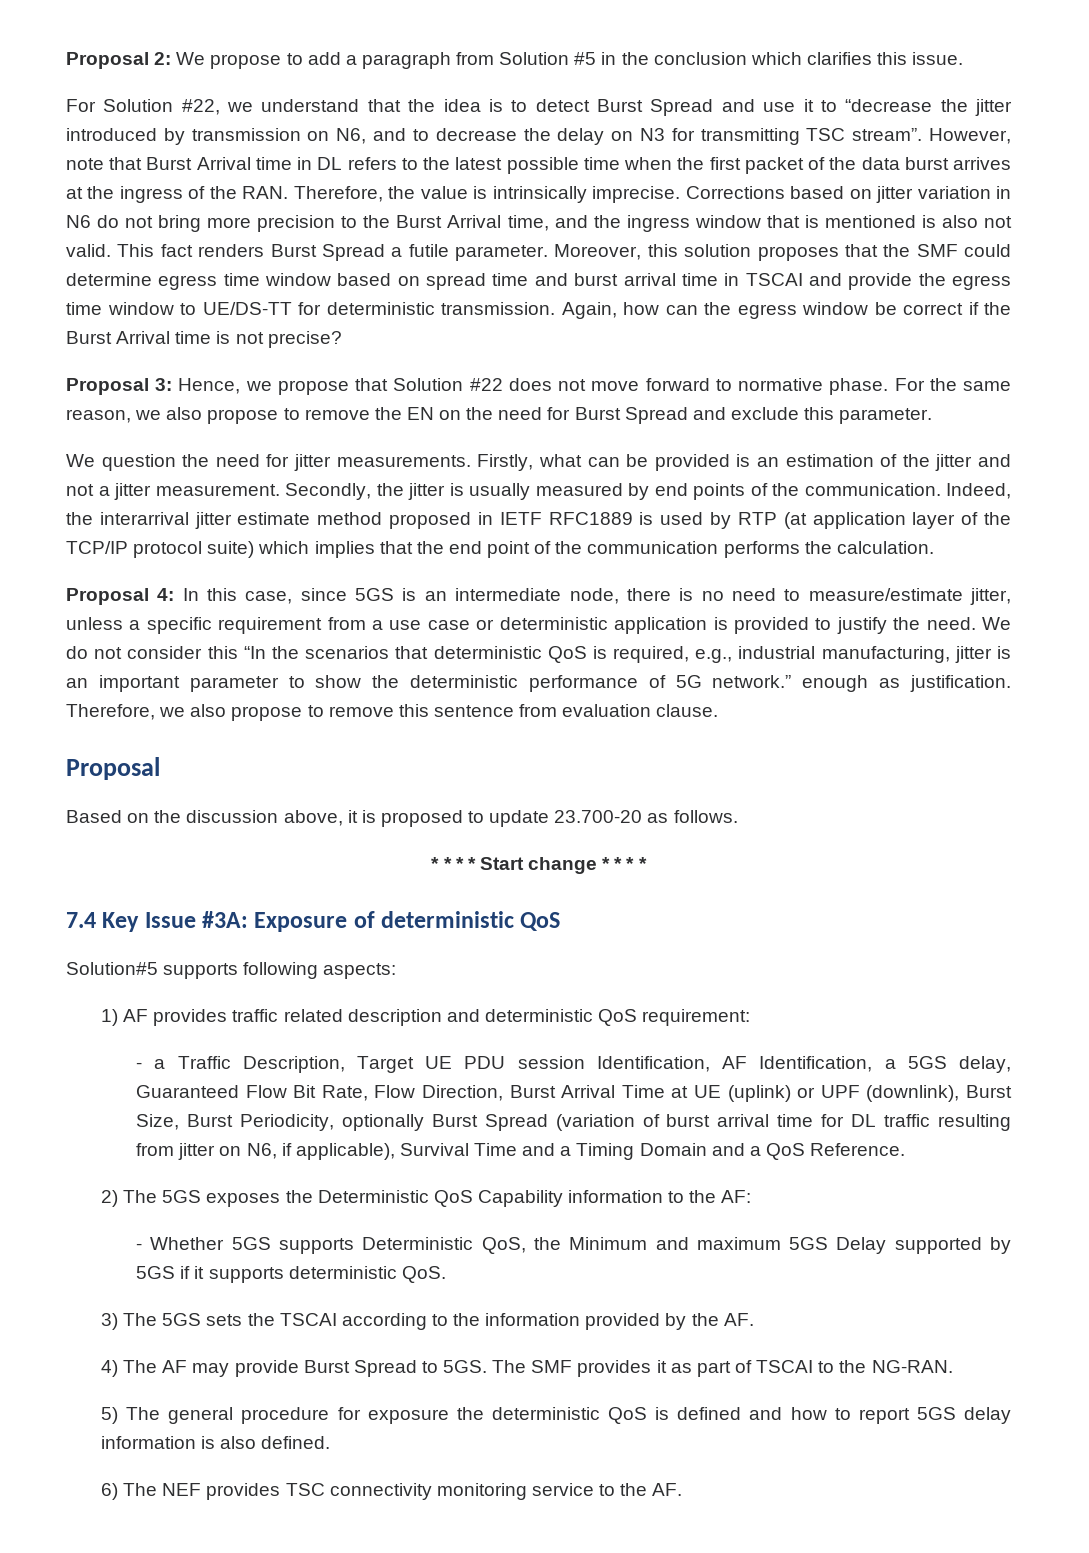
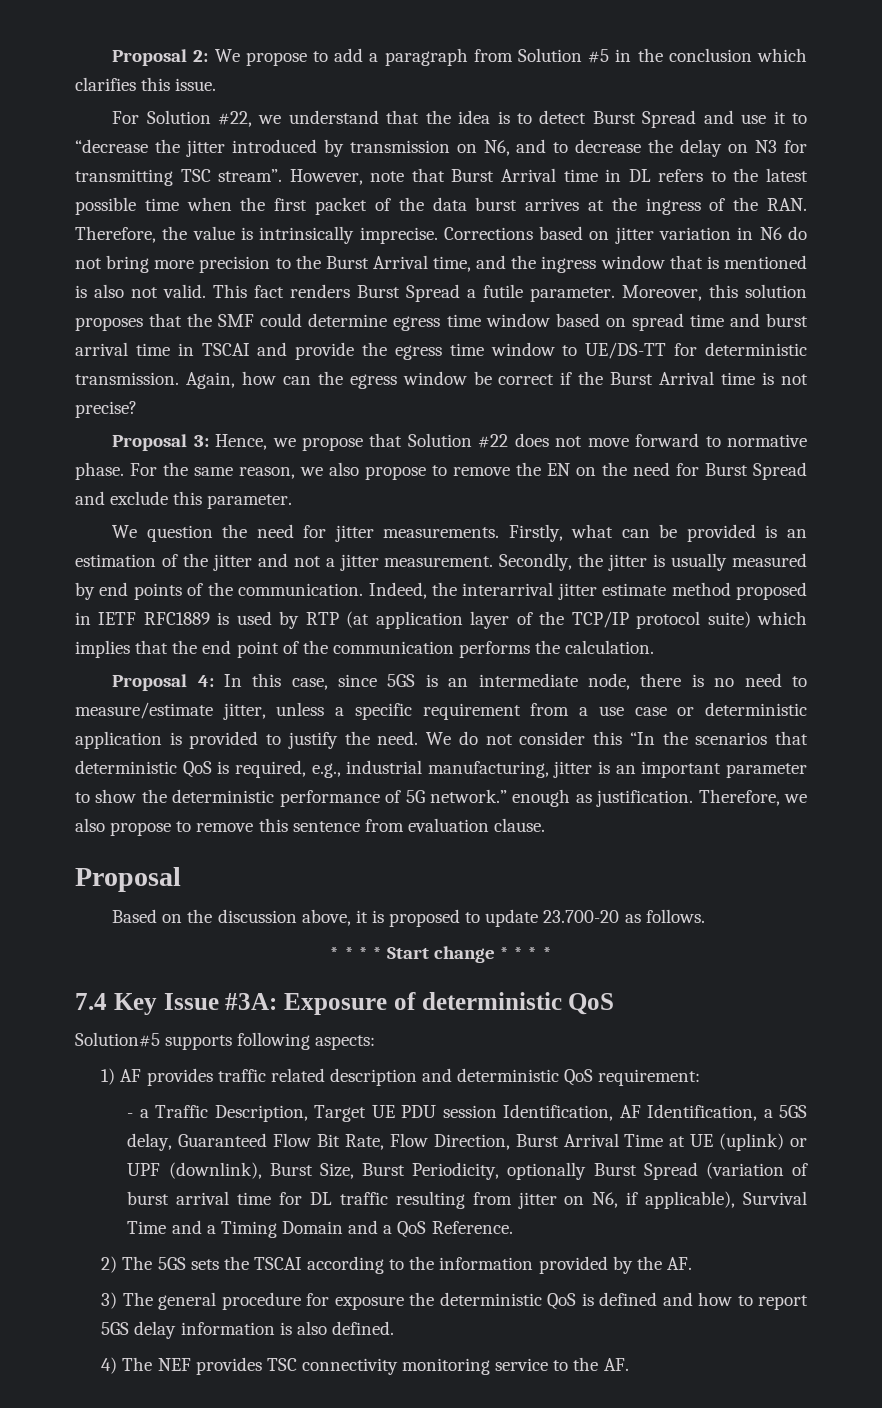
- 2) The 5GS exposes the Deterministic QoS Capability information to the AF:
- - Whether 5GS supports Deterministic QoS, the Minimum and maximum 5GS Delay supported by 5GS if it supports deterministic QoS.
- 3) The 5GS sets the TSCAI according to the information provided by the AF.
+ 2) The 5GS sets the TSCAI according to the information provided by the AF.
- 4) The AF may provide Burst Spread to 5GS. The SMF provides it as part of TSCAI to the NG-RAN.
- 5) The general procedure for exposure the deterministic QoS is defined and how to report 5GS delay information is also defined.
+ 3) The general procedure for exposure the deterministic QoS is defined and how to report 5GS delay information is also defined.
- 6) The NEF provides TSC connectivity monitoring service to the AF.
+ 4) The NEF provides TSC connectivity monitoring service to the AF.

